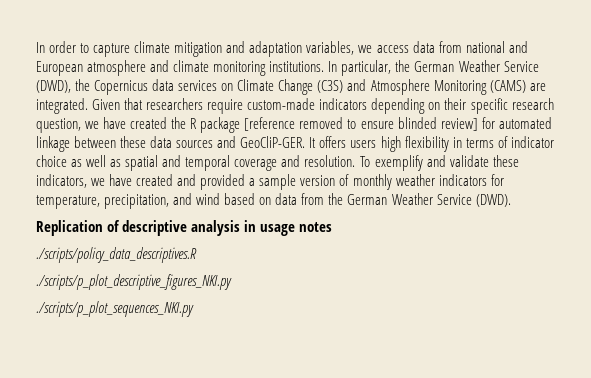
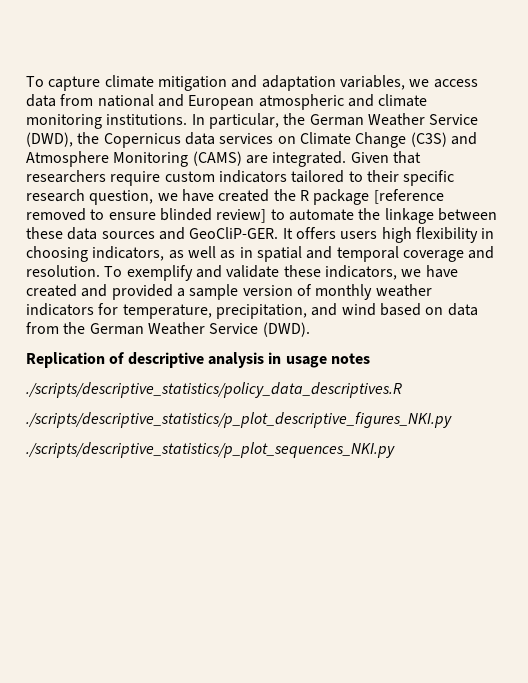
- In order to capture climate mitigation and adaptation variables, we access data from national and European atmosphere and climate monitoring institutions.
+ To capture climate mitigation and adaptation variables, we access data from national and European atmospheric and climate monitoring institutions.
- Given that researchers require custom-made indicators depending on their specific research question, we have created the R package [reference removed to ensure blinded review] for automated linkage between these data sources and GeoCliP-GER.
+ Given that researchers require custom indicators tailored to their specific research question, we have created the R package [reference removed to ensure blinded review] to automate the linkage between these data sources and GeoCliP-GER.
- It offers users high flexibility in terms of indicator choice as well as spatial and temporal coverage and resolution.
+ It offers users high flexibility in choosing indicators, as well as in spatial and temporal coverage and resolution.
- ./scripts/policy_data_descriptives.R
- ./scripts/p_plot_descriptive_figures_NKI.py
- ./scripts/p_plot_sequences_NKI.py
+ ./scripts/descriptive_statistics/policy_data_descriptives.R
+ ./scripts/descriptive_statistics/p_plot_descriptive_figures_NKI.py
+ ./scripts/descriptive_statistics/p_plot_sequences_NKI.py

